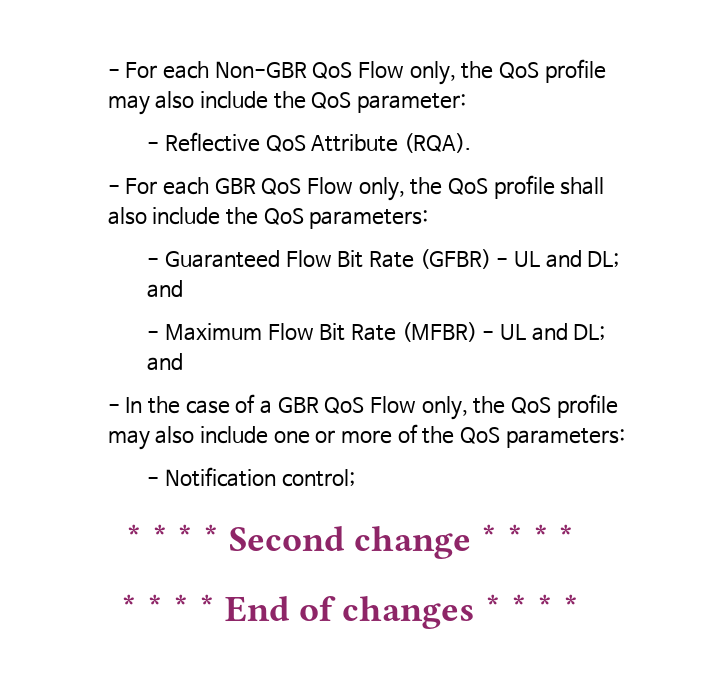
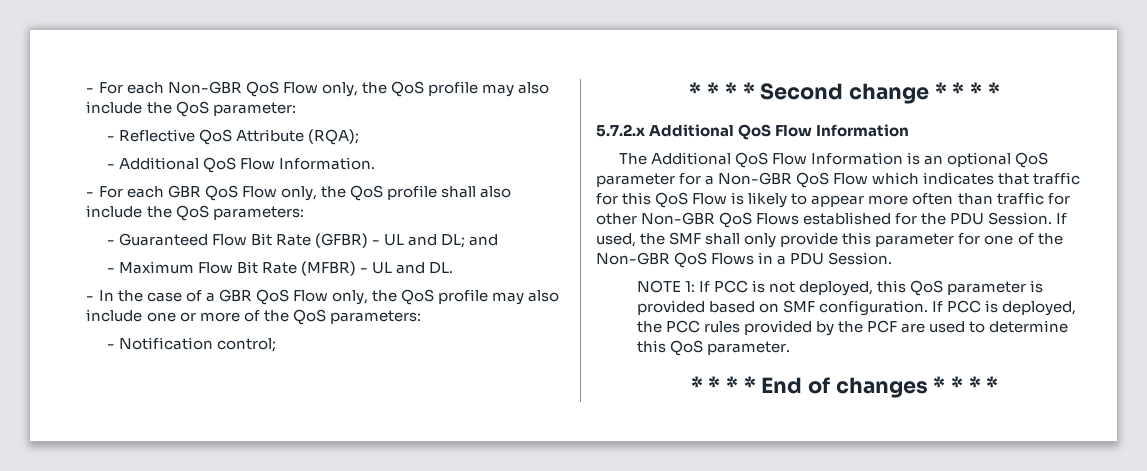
- - Reflective QoS Attribute (RQA).
+ - Reflective QoS Attribute (RQA);
+ - Additional QoS Flow Information.
- - Maximum Flow Bit Rate (MFBR) - UL and DL; and
+ - Maximum Flow Bit Rate (MFBR) - UL and DL.
+ 5.7.2.x Additional QoS Flow Information
+ The Additional QoS Flow Information is an optional QoS parameter for a Non-GBR QoS Flow which indicates that traffic for this QoS Flow is likely to appear more often than traffic for other Non-GBR QoS Flows established for the PDU Session. If used, the SMF shall only provide this parameter for one of the Non-GBR QoS Flows in a PDU Session.
+ NOTE 1: If PCC is not deployed, this QoS parameter is provided based on SMF configuration. If PCC is deployed, the PCC rules provided by the PCF are used to determine this QoS parameter.

